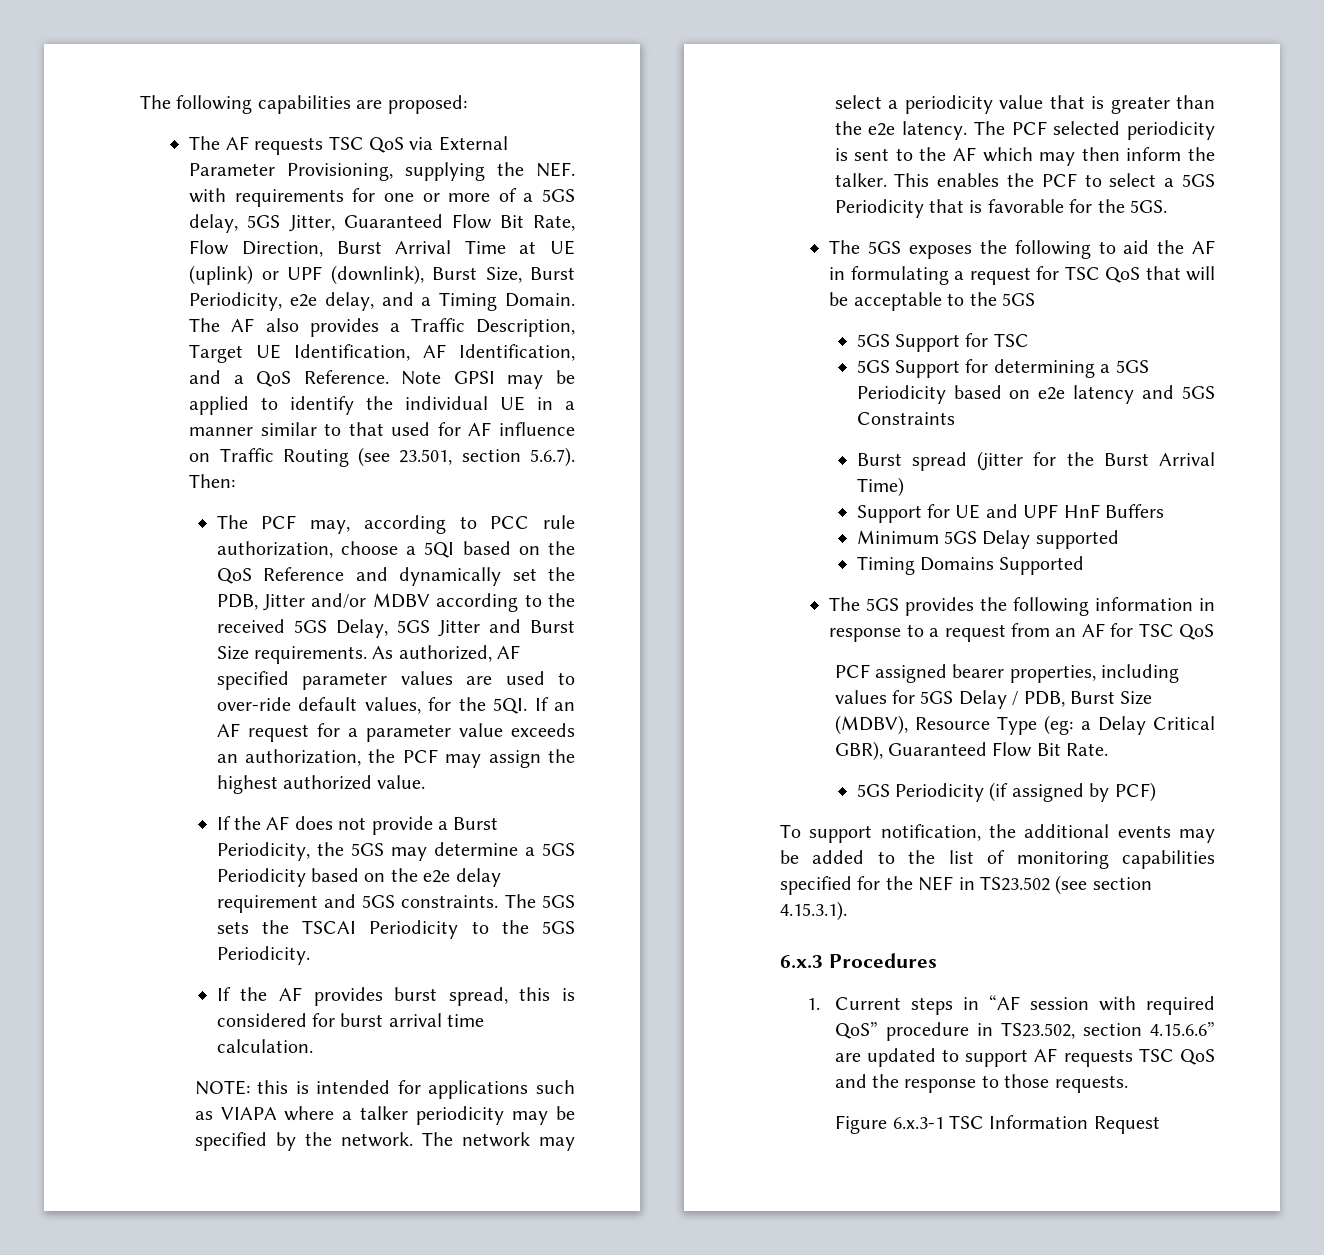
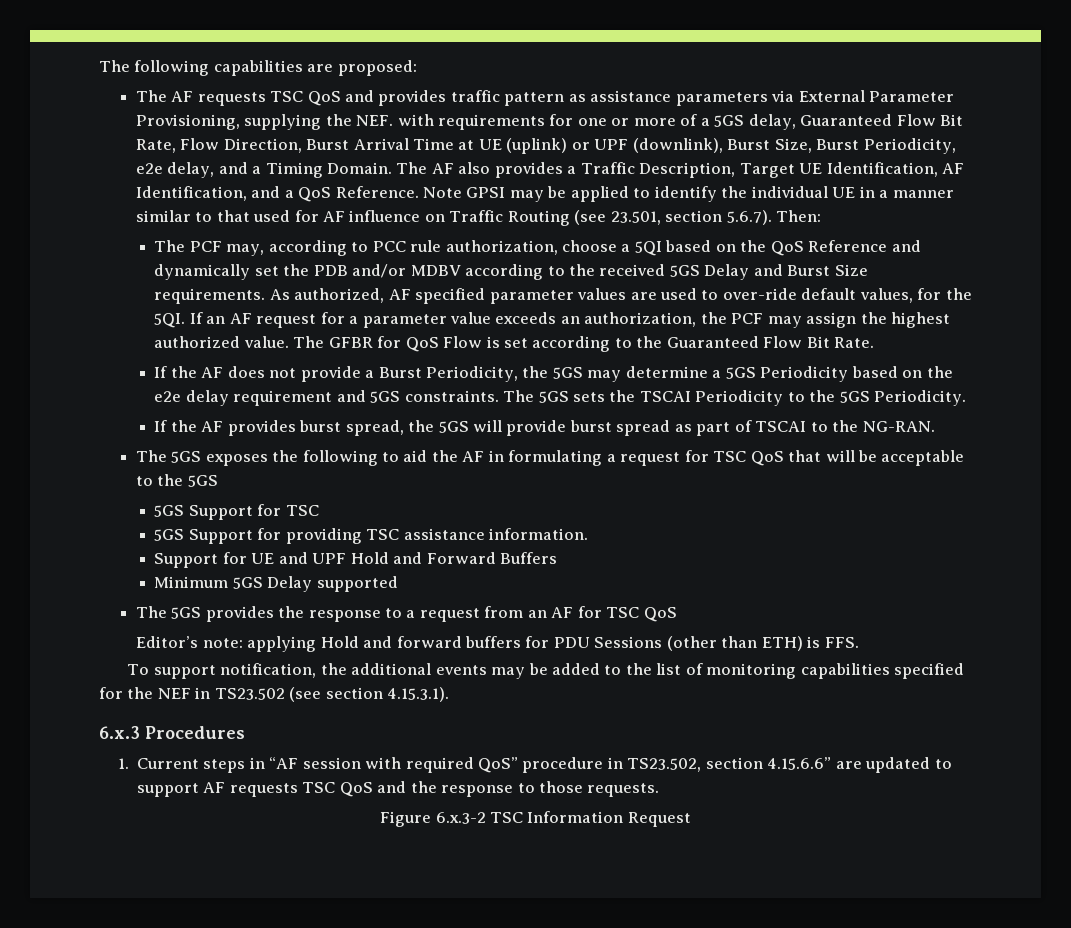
- The AF requests TSC QoS via External Parameter Provisioning, supplying the NEF. with requirements for one or more of a 5GS delay, 5GS Jitter, Guaranteed Flow Bit Rate, Flow Direction, Burst Arrival Time at UE (uplink) or UPF (downlink), Burst Size, Burst Periodicity, e2e delay, and a Timing Domain.
+ The AF requests TSC QoS and provides traffic pattern as assistance parameters via External Parameter Provisioning, supplying the NEF. with requirements for one or more of a 5GS delay, Guaranteed Flow Bit Rate, Flow Direction, Burst Arrival Time at UE (uplink) or UPF (downlink), Burst Size, Burst Periodicity, e2e delay, and a Timing Domain.
- The PCF may, according to PCC rule authorization, choose a 5QI based on the QoS Reference and dynamically set the PDB, Jitter and/or MDBV according to the received 5GS Delay, 5GS Jitter and Burst Size requirements.
+ The PCF may, according to PCC rule authorization, choose a 5QI based on the QoS Reference and dynamically set the PDB and/or MDBV according to the received 5GS Delay and Burst Size requirements.
+ The GFBR for QoS Flow is set according to the Guaranteed Flow Bit Rate.
- If the AF provides burst spread, this is considered for burst arrival time calculation.
- NOTE: this is intended for applications such as VIAPA where a talker periodicity may be specified by the network. The network may select a periodicity value that is greater than the e2e latency. The PCF selected periodicity is sent to the AF which may then inform the talker. This enables the PCF to select a 5GS Periodicity that is favorable for the 5GS.
+ If the AF provides burst spread, the 5GS will provide burst spread as part of TSCAI to the NG-RAN.
- 5GS Support for determining a 5GS Periodicity based on e2e latency and 5GS Constraints
- Burst spread (jitter for the Burst Arrival Time)
+ 5GS Support for providing TSC assistance information.
- Support for UE and UPF HnF Buffers
+ Support for UE and UPF Hold and Forward Buffers
- Timing Domains Supported
- The 5GS provides the following information in response to a request from an AF for TSC QoS
+ The 5GS provides the response to a request from an AF for TSC QoS
- PCF assigned bearer properties, including values for 5GS Delay / PDB, Burst Size (MDBV), Resource Type (eg: a Delay Critical GBR), Guaranteed Flow Bit Rate.
- 5GS Periodicity (if assigned by PCF)
+ Editor’s note: applying Hold and forward buffers for PDU Sessions (other than ETH) is FFS.
- Figure 6.x.3-1 TSC Information Request
+ Figure 6.x.3-2 TSC Information Request

